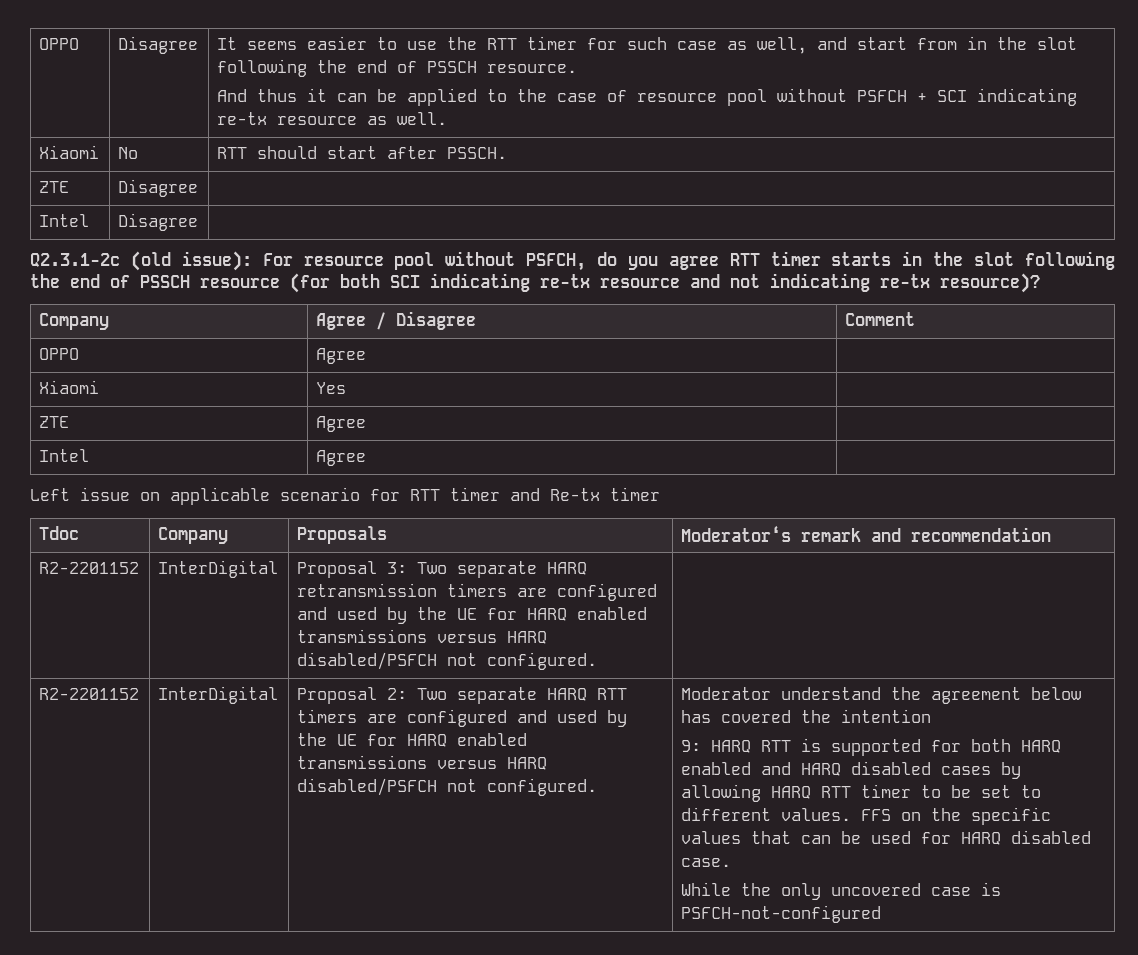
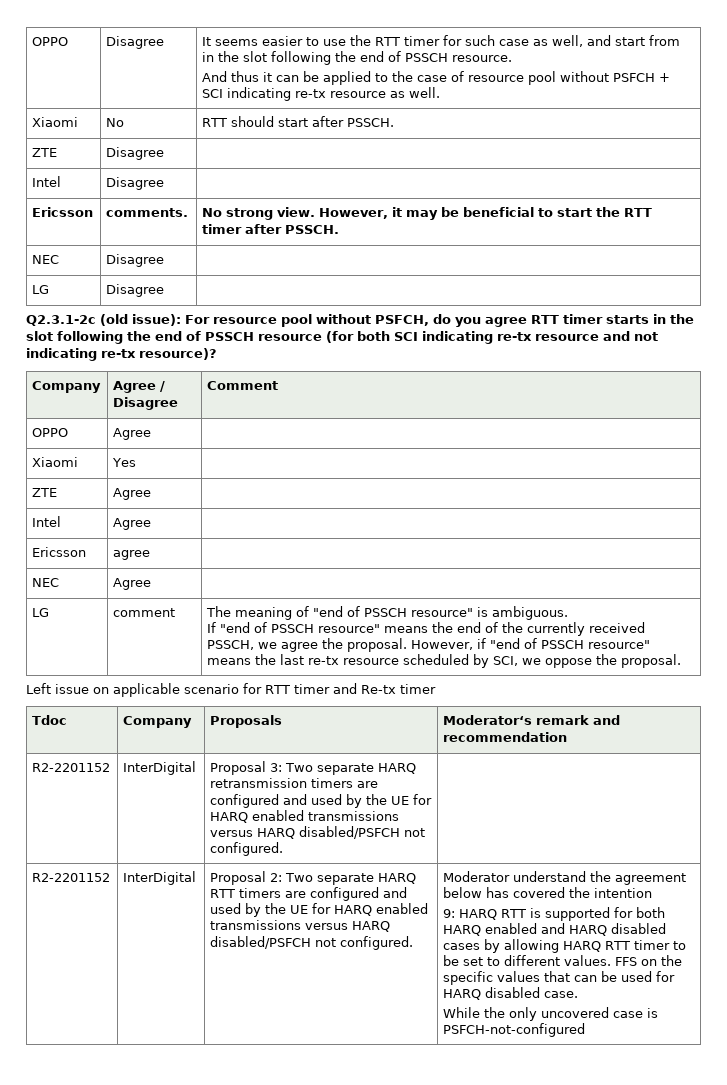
+ Ericsson | comments. | No strong view. However, it may be beneficial to start the RTT timer after PSSCH.
+ NEC | Disagree |
+ LG | Disagree |
+ Ericsson | agree |
+ NEC | Agree |
+ LG | comment | The meaning of "end of PSSCH resource" is ambiguous.
+ If "end of PSSCH resource" means the end of the currently received PSSCH, we agree the proposal. However, if "end of PSSCH resource" means the last re-tx resource scheduled by SCI, we oppose the proposal.

